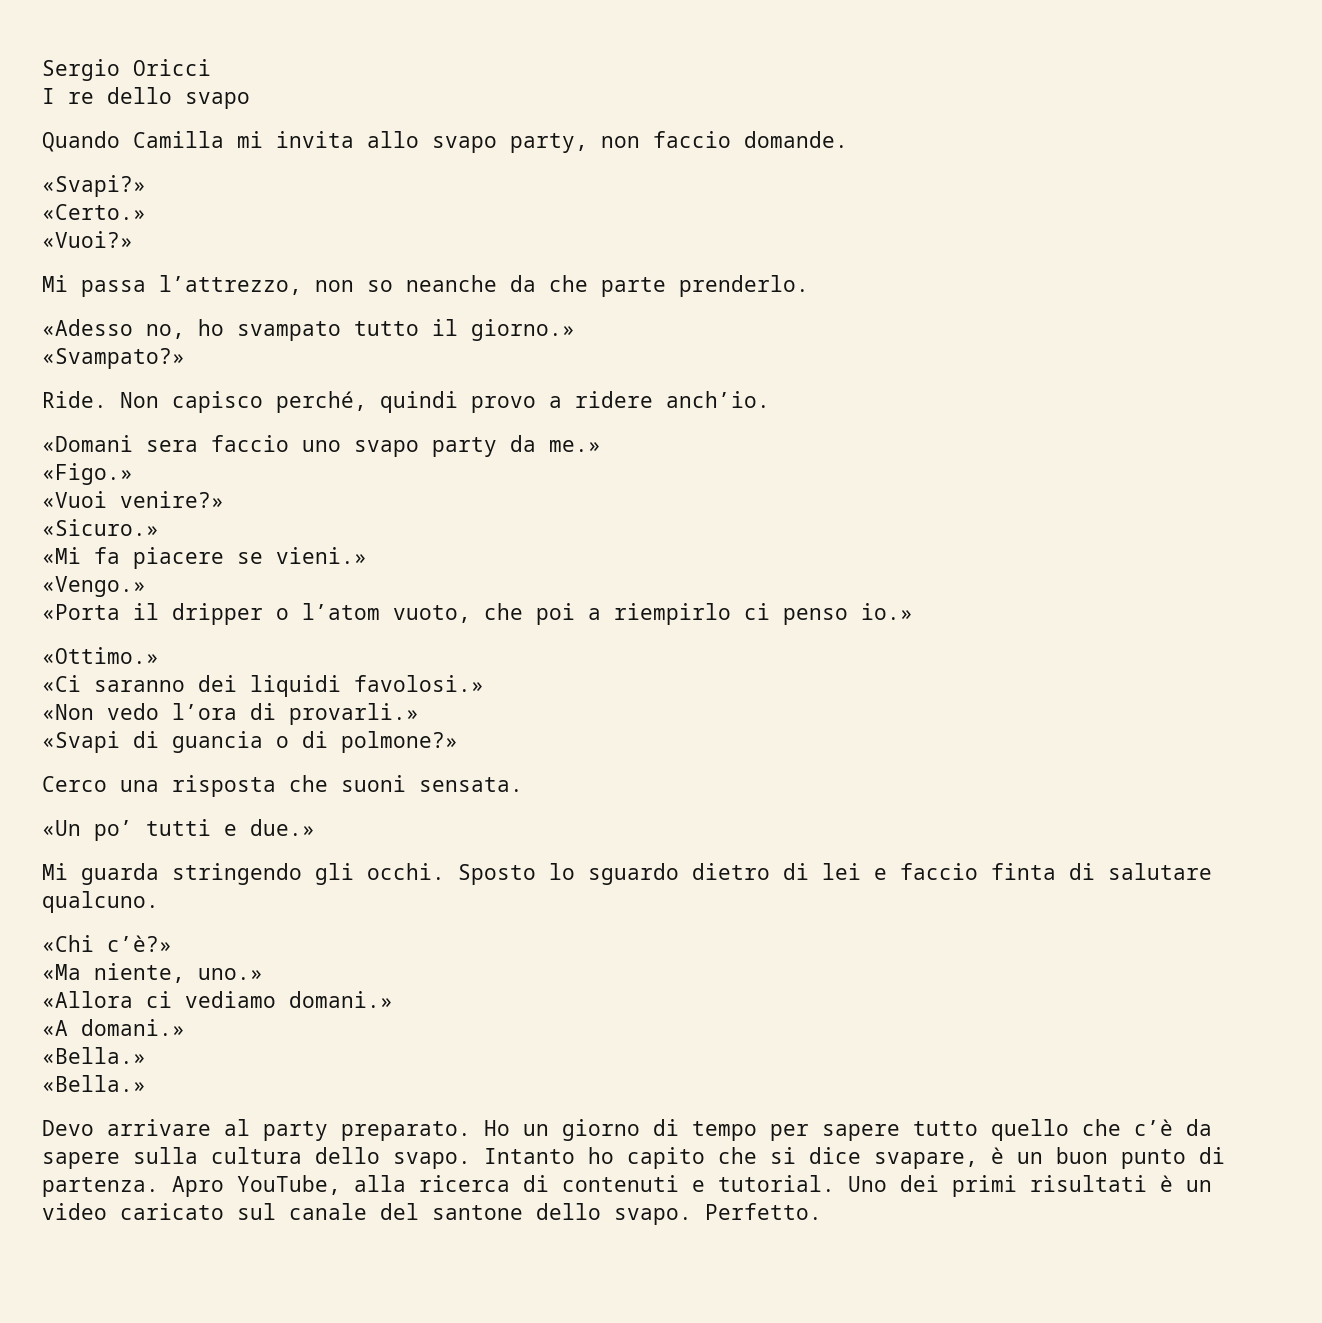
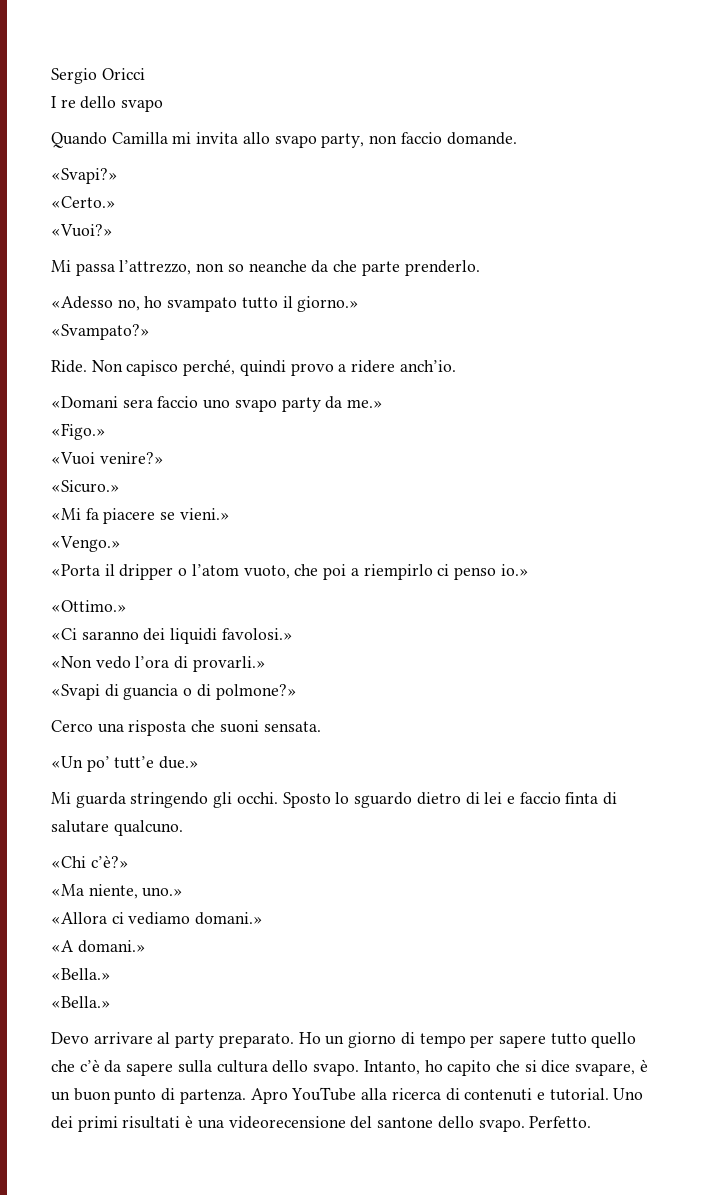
- «Un po’ tutti e due.»
+ «Un po’ tutt’e due.»
- Intanto ho capito che si dice svapare, è un buon punto di partenza.
+ Intanto, ho capito che si dice svapare, è un buon punto di partenza.
- Apro YouTube, alla ricerca di contenuti e tutorial.
+ Apro YouTube alla ricerca di contenuti e tutorial.
- Uno dei primi risultati è un video caricato sul canale del santone dello svapo.
+ Uno dei primi risultati è una videorecensione del santone dello svapo.

